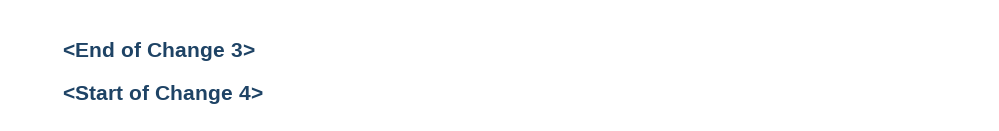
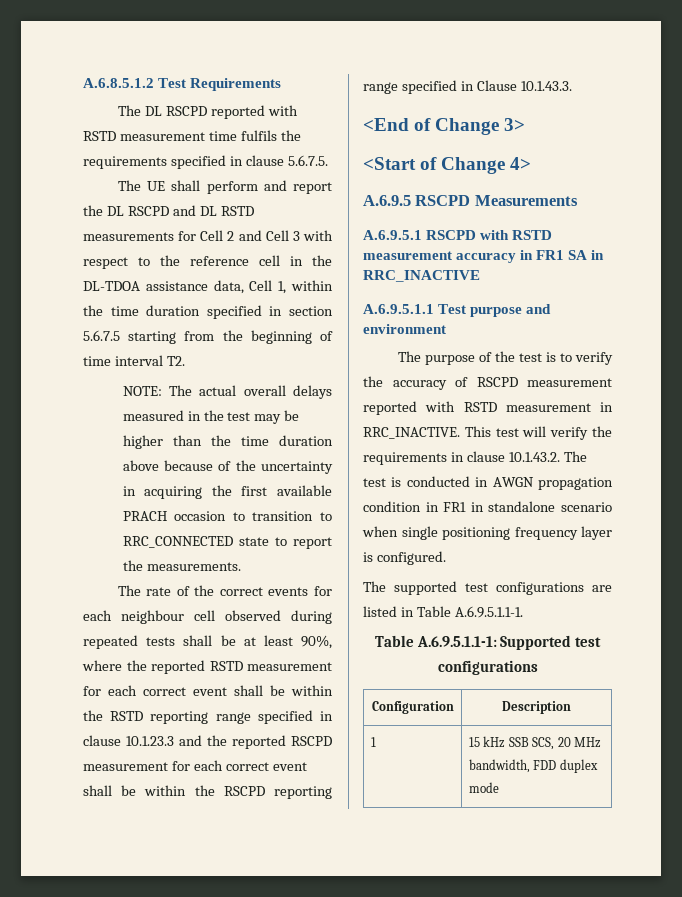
+ A.6.8.5.1.2 Test Requirements
+ The DL RSCPD reported with RSTD measurement time fulfils the requirements specified in clause 5.6.7.5.
+ The UE shall perform and report the DL RSCPD and DL RSTD measurements for Cell 2 and Cell 3 with respect to the reference cell in the DL-TDOA assistance data, Cell 1, within the time duration specified in section 5.6.7.5 starting from the beginning of time interval T2.
+ NOTE: The actual overall delays measured in the test may be higher than the time duration above because of the uncertainty in acquiring the first available PRACH occasion to transition to RRC_CONNECTED state to report the measurements.
+ The rate of the correct events for each neighbour cell observed during repeated tests shall be at least 90%, where the reported RSTD measurement for each correct event shall be within the RSTD reporting range specified in clause 10.1.23.3 and the reported RSCPD measurement for each correct event shall be within the RSCPD reporting range specified in Clause 10.1.43.3.
+ A.6.9.5 RSCPD Measurements
+ A.6.9.5.1 RSCPD with RSTD measurement accuracy in FR1 SA in RRC_INACTIVE
+ A.6.9.5.1.1 Test purpose and environment
+ The purpose of the test is to verify the accuracy of RSCPD measurement reported with RSTD measurement in RRC_INACTIVE. This test will verify the requirements in clause 10.1.43.2. The test is conducted in AWGN propagation condition in FR1 in standalone scenario when single positioning frequency layer is configured.
+ The supported test configurations are listed in Table A.6.9.5.1.1-1.
+ Table A.6.9.5.1.1-1: Supported test configurations
+ Configuration | Description
+ 1 | 15 kHz SSB SCS, 20 MHz bandwidth, FDD duplex mode

